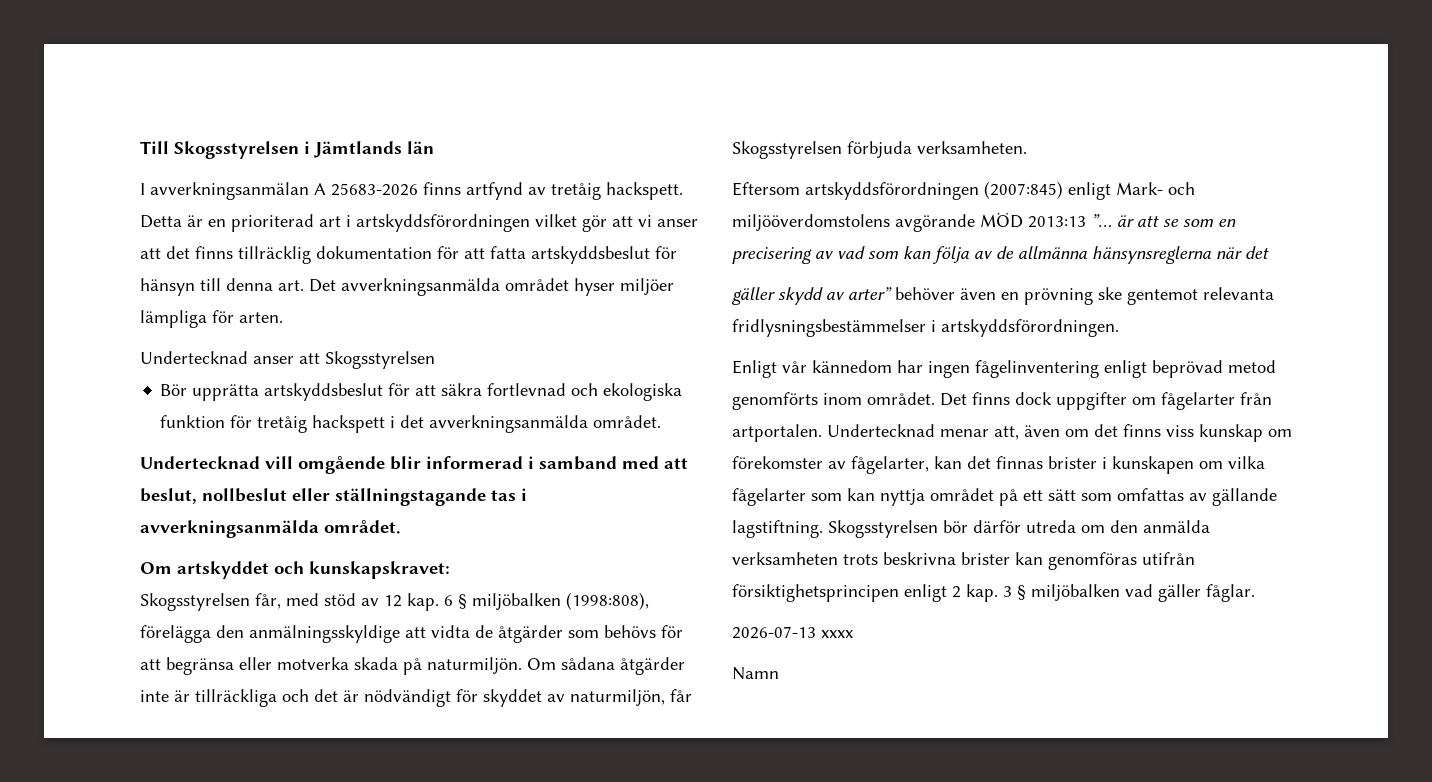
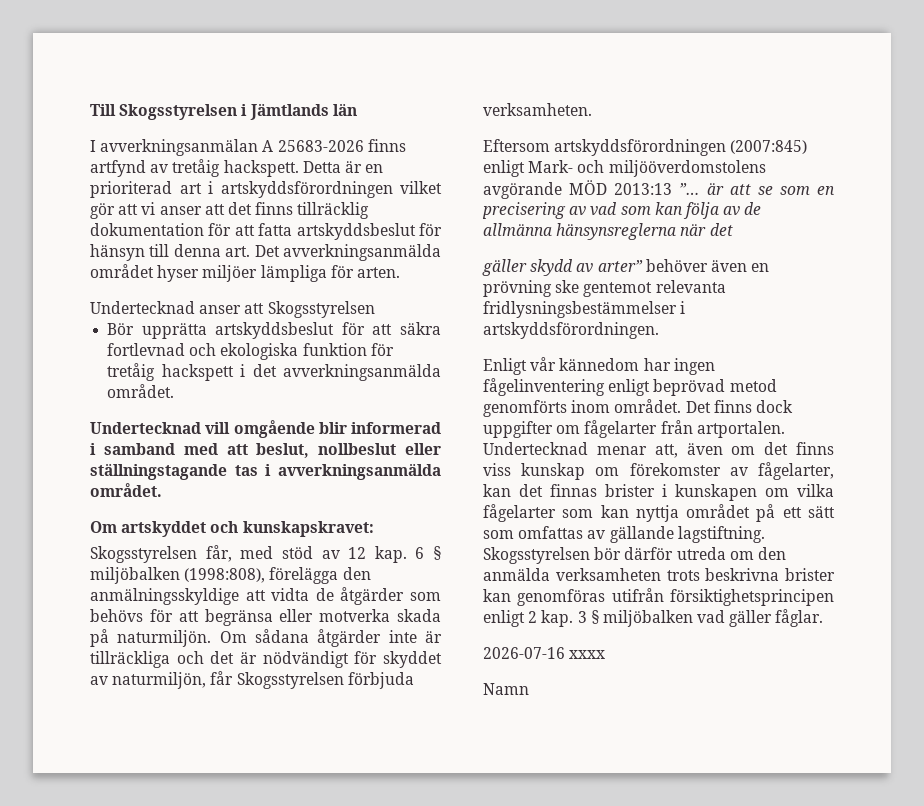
- 2026-07-13 xxxx
+ 2026-07-16 xxxx

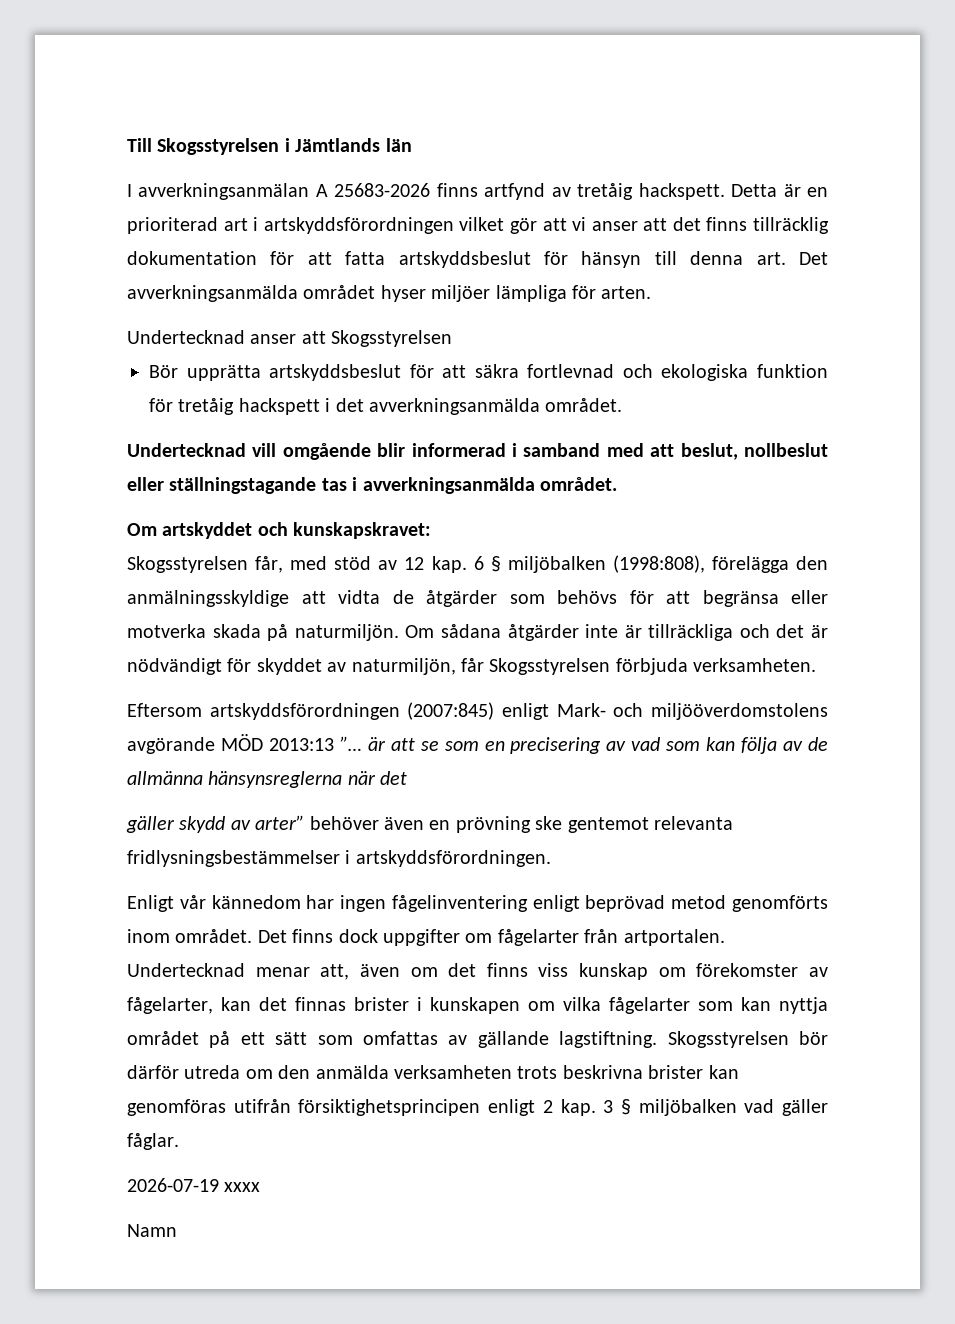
- 2026-07-16 xxxx
+ 2026-07-19 xxxx

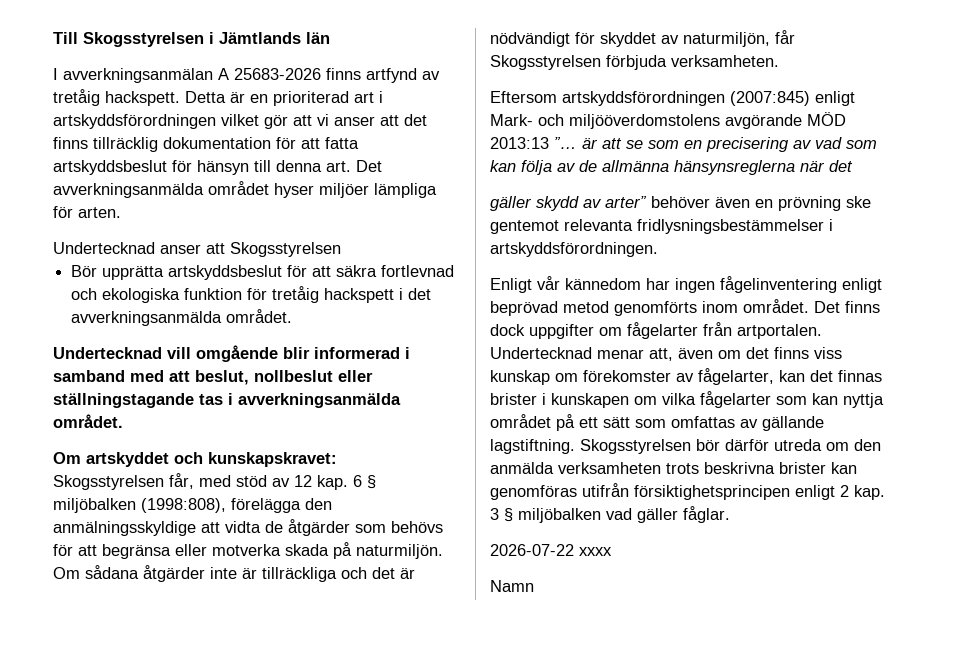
- 2026-07-19 xxxx
+ 2026-07-22 xxxx

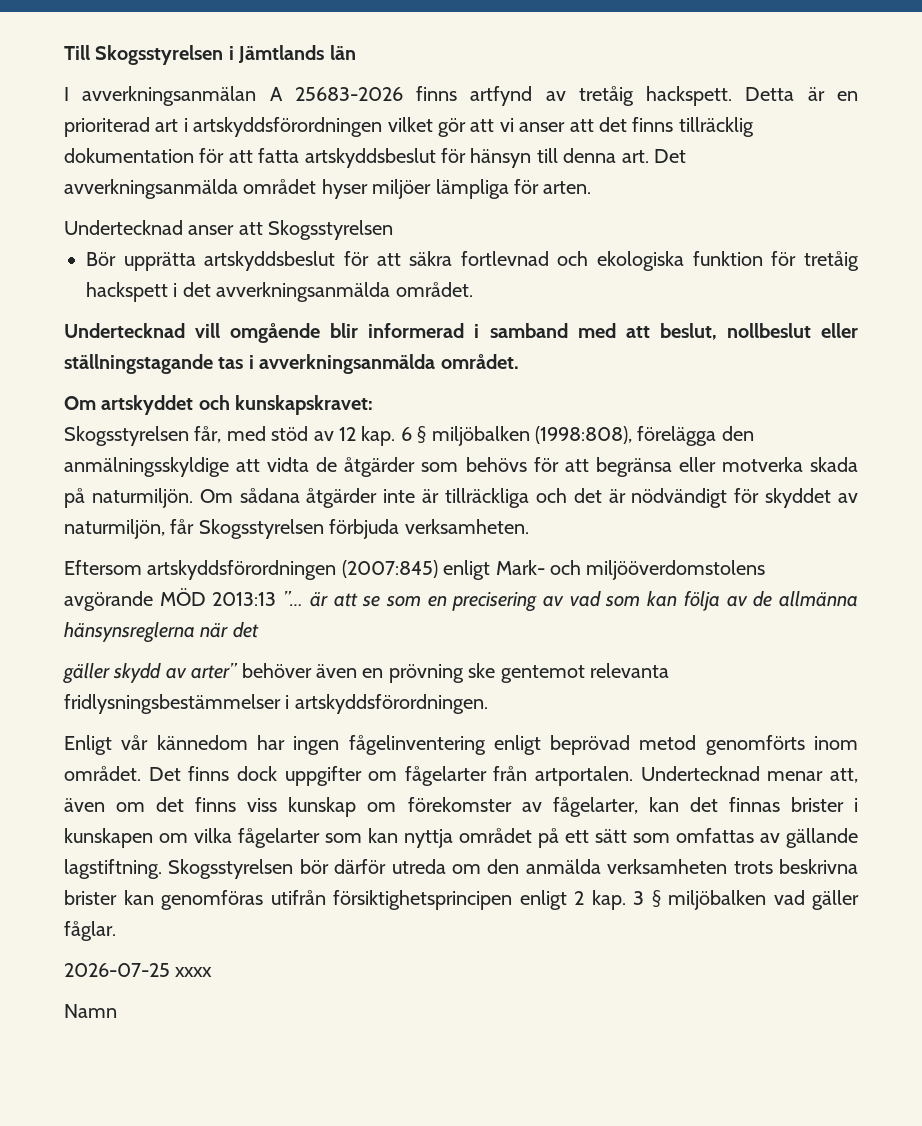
- 2026-07-22 xxxx
+ 2026-07-25 xxxx

